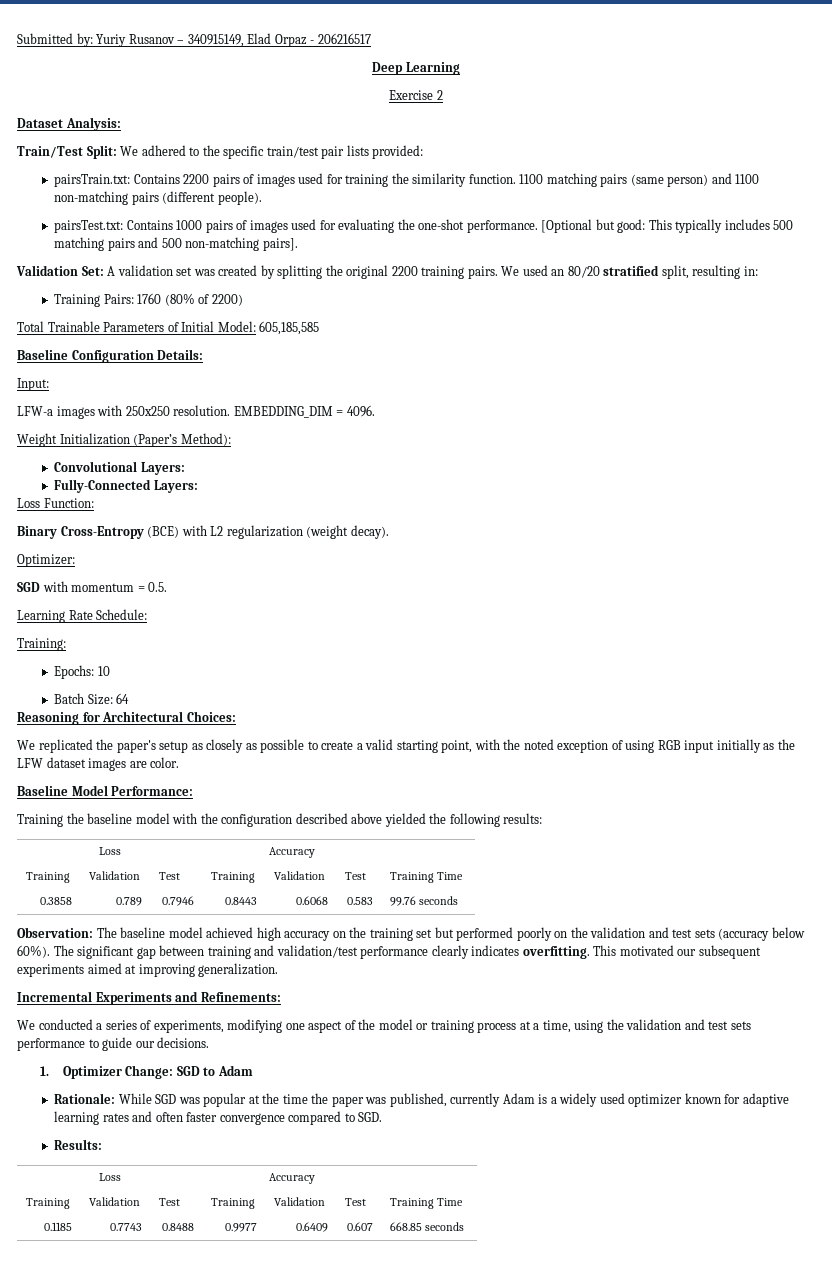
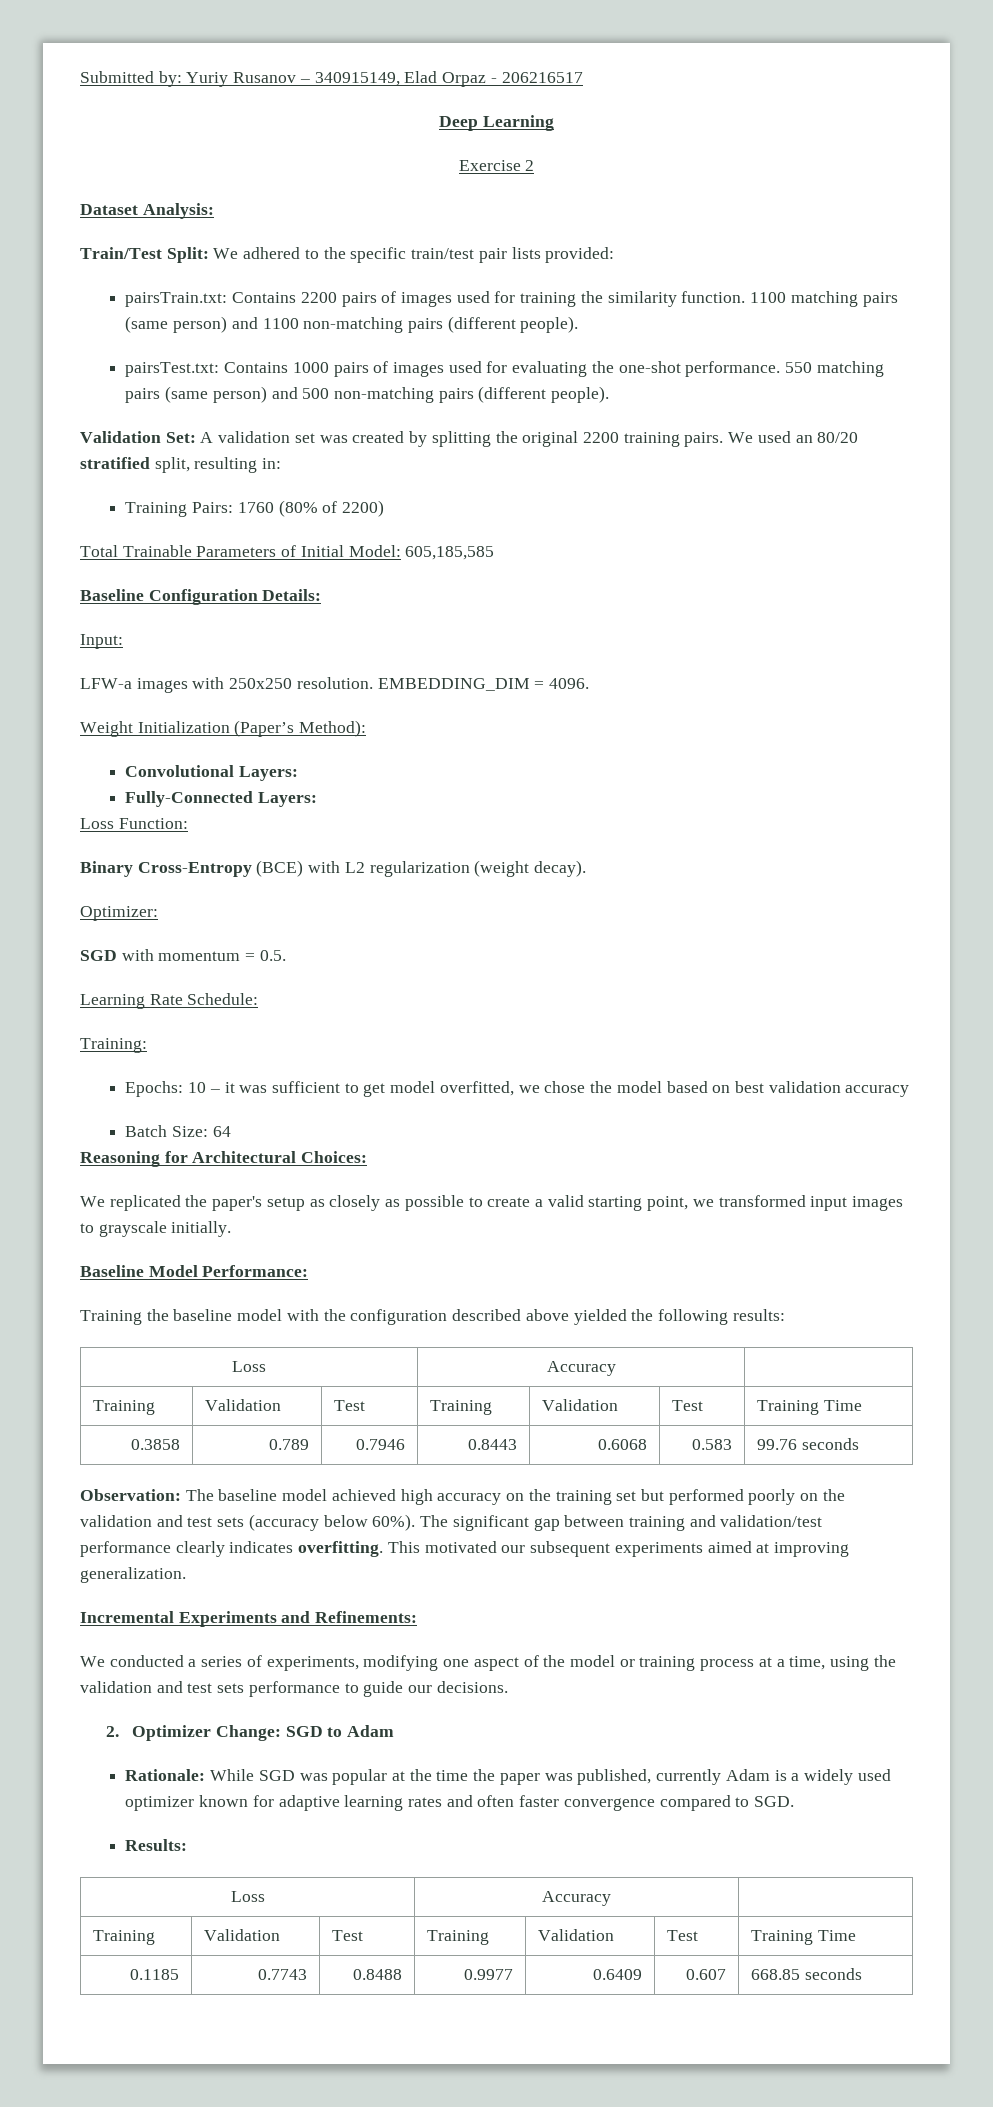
- [Optional but good: This typically includes 500 matching pairs and 500 non-matching pairs].
+ 550 matching pairs (same person) and 500 non-matching pairs (different people).
- Epochs: 10
+ Epochs: 10 – it was sufficient to get model overfitted, we chose the model based on best validation accuracy
- We replicated the paper's setup as closely as possible to create a valid starting point, with the noted exception of using RGB input initially as the LFW dataset images are color.
+ We replicated the paper's setup as closely as possible to create a valid starting point, we transformed input images to grayscale initially.
- 1. Optimizer Change: SGD to Adam
+ 2. Optimizer Change: SGD to Adam

